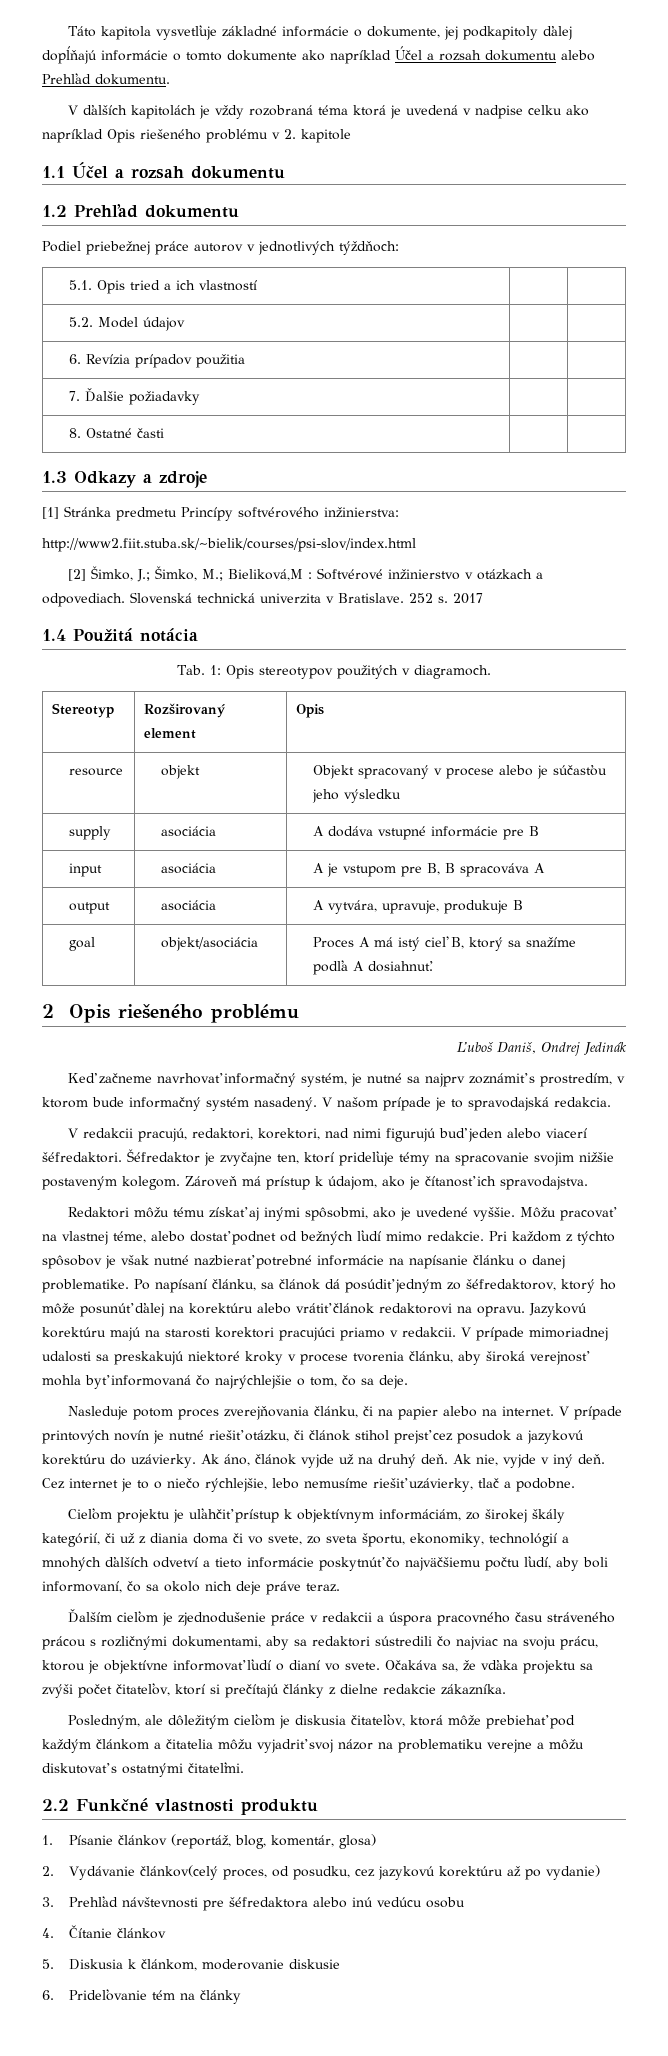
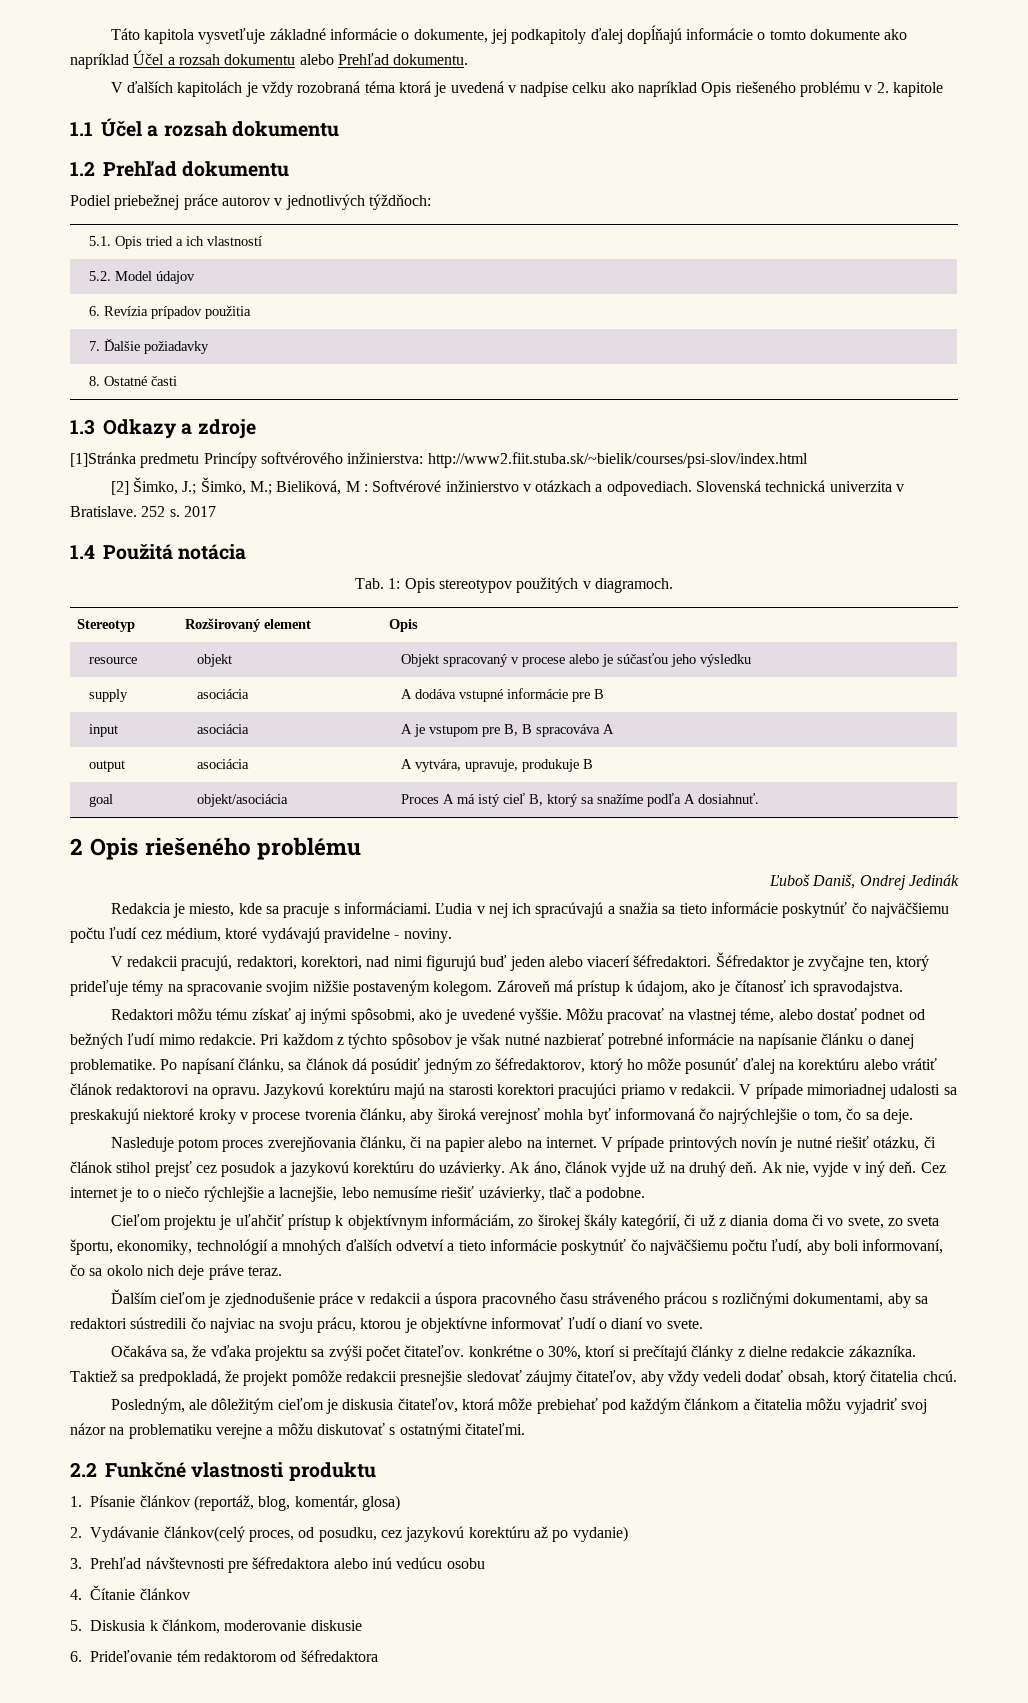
- [1] Stránka predmetu Princípy softvérového inžinierstva:
- http://www2.fiit.stuba.sk/~bielik/courses/psi-slov/index.html
+ [1]Stránka predmetu Princípy softvérového inžinierstva: http://www2.fiit.stuba.sk/~bielik/courses/psi-slov/index.html
- [2] Šimko, J.; Šimko, M.; Bieliková,M : Softvérové inžinierstvo v otázkach a odpovediach.
+ [2] Šimko, J.; Šimko, M.; Bieliková, M : Softvérové inžinierstvo v otázkach a odpovediach.
- Keď začneme navrhovať informačný systém, je nutné sa najprv zoznámiť s prostredím, v ktorom bude informačný systém nasadený. V našom prípade je to spravodajská redakcia.
+ Redakcia je miesto, kde sa pracuje s informáciami. Ľudia v nej ich spracúvajú a snažia sa tieto informácie poskytnúť čo najväčšiemu počtu ľudí cez médium, ktoré vydávajú pravidelne - noviny.
- Šéfredaktor je zvyčajne ten, ktorí prideľuje témy na spracovanie svojim nižšie postaveným kolegom.
+ Šéfredaktor je zvyčajne ten, ktorý prideľuje témy na spracovanie svojim nižšie postaveným kolegom.
- Cez internet je to o niečo rýchlejšie, lebo nemusíme riešiť uzávierky, tlač a podobne.
+ Cez internet je to o niečo rýchlejšie a lacnejšie, lebo nemusíme riešiť uzávierky, tlač a podobne.
- Ďalším cieľom je zjednodušenie práce v redakcii a úspora pracovného času stráveného prácou s rozličnými dokumentami, aby sa redaktori sústredili čo najviac na svoju prácu, ktorou je objektívne informovať ľudí o dianí vo svete. Očakáva sa, že vďaka projektu sa zvýši počet čitateľov, ktorí si prečítajú články z dielne redakcie zákazníka.
+ Ďalším cieľom je zjednodušenie práce v redakcii a úspora pracovného času stráveného prácou s rozličnými dokumentami, aby sa redaktori sústredili čo najviac na svoju prácu, ktorou je objektívne informovať ľudí o dianí vo svete.
+ Očakáva sa, že vďaka projektu sa zvýši počet čitateľov. konkrétne o 30%, ktorí si prečítajú články z dielne redakcie zákazníka. Taktiež sa predpokladá, že projekt pomôže redakcii presnejšie sledovať záujmy čitateľov, aby vždy vedeli dodať obsah, ktorý čitatelia chcú.
- 6. Prideľovanie tém na články
+ 6. Prideľovanie tém redaktorom od šéfredaktora

